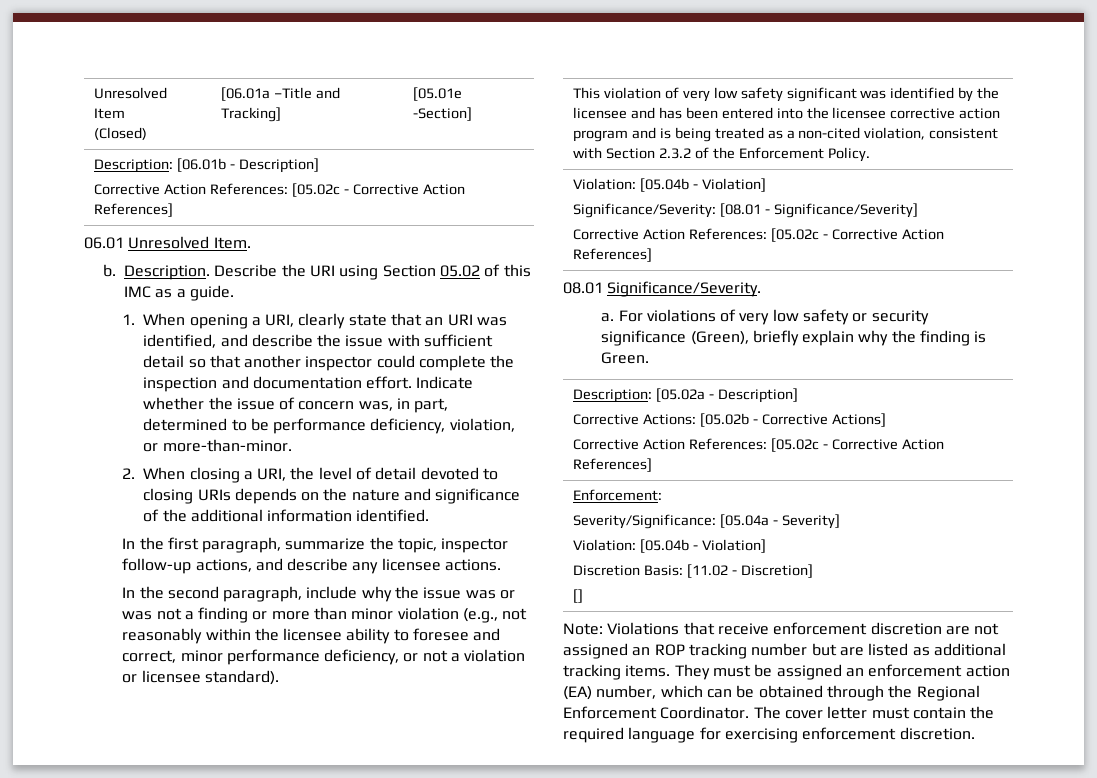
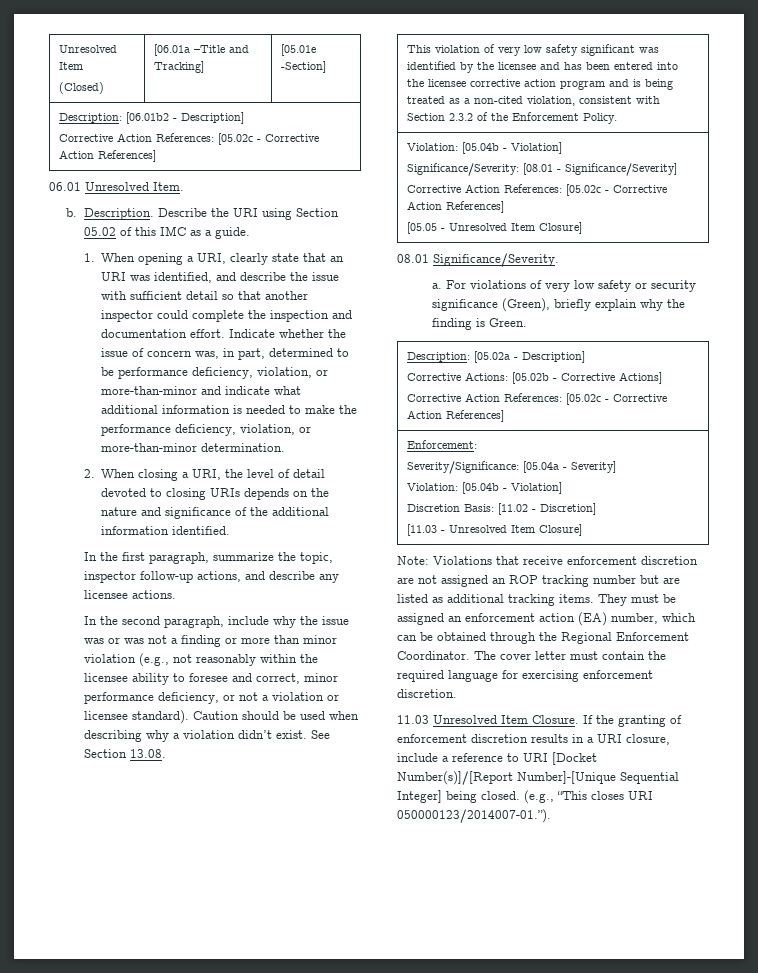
- Description: [06.01b - Description]
+ Description: [06.01b2 - Description]
- Indicate whether the issue of concern was, in part, determined to be performance deficiency, violation, or more-than-minor.
+ Indicate whether the issue of concern was, in part, determined to be performance deficiency, violation, or more-than-minor and indicate what additional information is needed to make the performance deficiency, violation, or more-than-minor determination.
+ Caution should be used when describing why a violation didn’t exist. See Section 13.08.
  This violation of very low safety significant was identified by the licensee and has been entered into the licensee corrective action program and is being treated as a non-cited violation, consistent with Section 2.3.2 of the Enforcement Policy.
  Violation: [05.04b - Violation]
  Significance/Severity: [08.01 - Significance/Severity]
  Corrective Action References: [05.02c - Corrective Action References]
+ [05.05 - Unresolved Item Closure]
  Enforcement:
  Severity/Significance: [05.04a - Severity]
  Violation: [05.04b - Violation]
  Discretion Basis: [11.02 - Discretion]
- []
+ [11.03 - Unresolved Item Closure]
+ 11.03 Unresolved Item Closure. If the granting of enforcement discretion results in a URI closure, include a reference to URI [Docket Number(s)]/[Report Number]-[Unique Sequential Integer] being closed. (e.g., “This closes URI 050000123/2014007-01.”).

